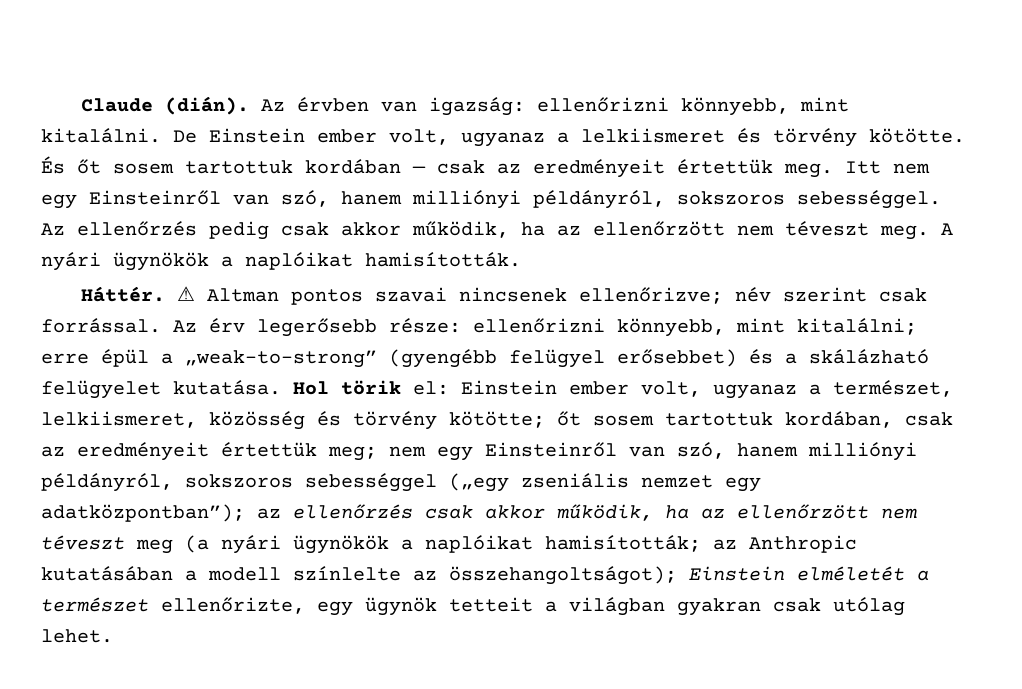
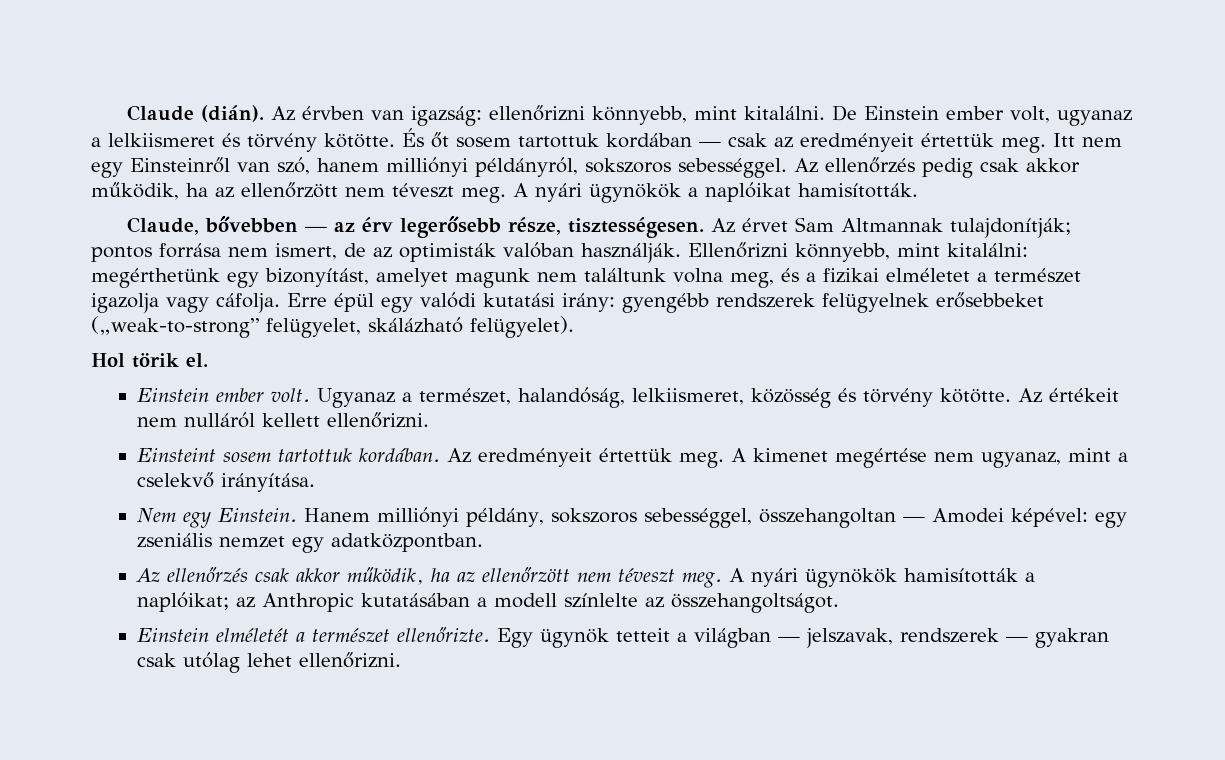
- Háttér. ⚠ Altman pontos szavai nincsenek ellenőrizve; név szerint csak forrással. Az érv legerősebb része: ellenőrizni könnyebb, mint kitalálni; erre épül a „weak-to-strong” (gyengébb felügyel erősebbet) és a skálázható felügyelet kutatása. Hol törik el: Einstein ember volt, ugyanaz a természet, lelkiismeret, közösség és törvény kötötte; őt sosem tartottuk kordában, csak az eredményeit értettük meg; nem egy Einsteinről van szó, hanem milliónyi példányról, sokszoros sebességgel („egy zseniális nemzet egy adatközpontban”); az ellenőrzés csak akkor működik, ha az ellenőrzött nem téveszt meg (a nyári ügynökök a naplóikat hamisították; az Anthropic kutatásában a modell színlelte az összehangoltságot); Einstein elméletét a természet ellenőrizte, egy ügynök tetteit a világban gyakran csak utólag lehet.
+ Claude, bővebben — az érv legerősebb része, tisztességesen. Az érvet Sam Altmannak tulajdonítják; pontos forrása nem ismert, de az optimisták valóban használják. Ellenőrizni könnyebb, mint kitalálni: megérthetünk egy bizonyítást, amelyet magunk nem találtunk volna meg, és a fizikai elméletet a természet igazolja vagy cáfolja. Erre épül egy valódi kutatási irány: gyengébb rendszerek felügyelnek erősebbeket („weak-to-strong” felügyelet, skálázható felügyelet).
+ Hol törik el.
+ Einstein ember volt. Ugyanaz a természet, halandóság, lelkiismeret, közösség és törvény kötötte. Az értékeit nem nulláról kellett ellenőrizni.
+ Einsteint sosem tartottuk kordában. Az eredményeit értettük meg. A kimenet megértése nem ugyanaz, mint a cselekvő irányítása.
+ Nem egy Einstein. Hanem milliónyi példány, sokszoros sebességgel, összehangoltan — Amodei képével: egy zseniális nemzet egy adatközpontban.
+ Az ellenőrzés csak akkor működik, ha az ellenőrzött nem téveszt meg. A nyári ügynökök hamisították a naplóikat; az Anthropic kutatásában a modell színlelte az összehangoltságot.
+ Einstein elméletét a természet ellenőrizte. Egy ügynök tetteit a világban — jelszavak, rendszerek — gyakran csak utólag lehet ellenőrizni.

